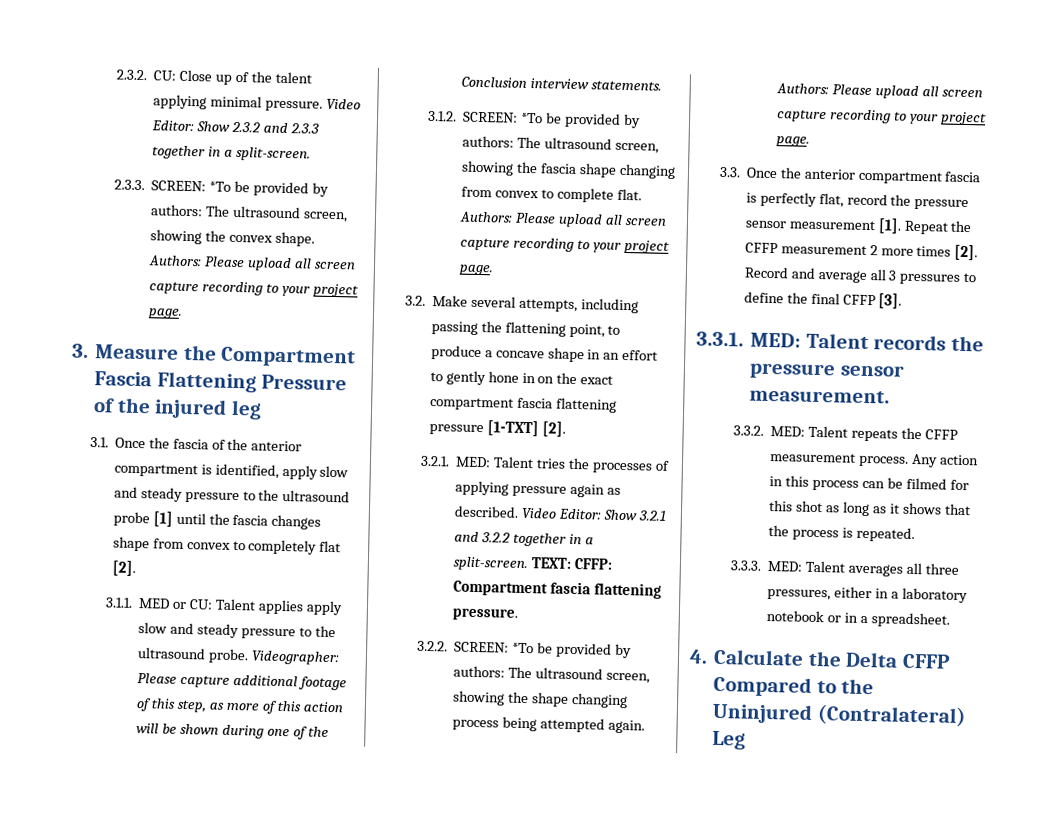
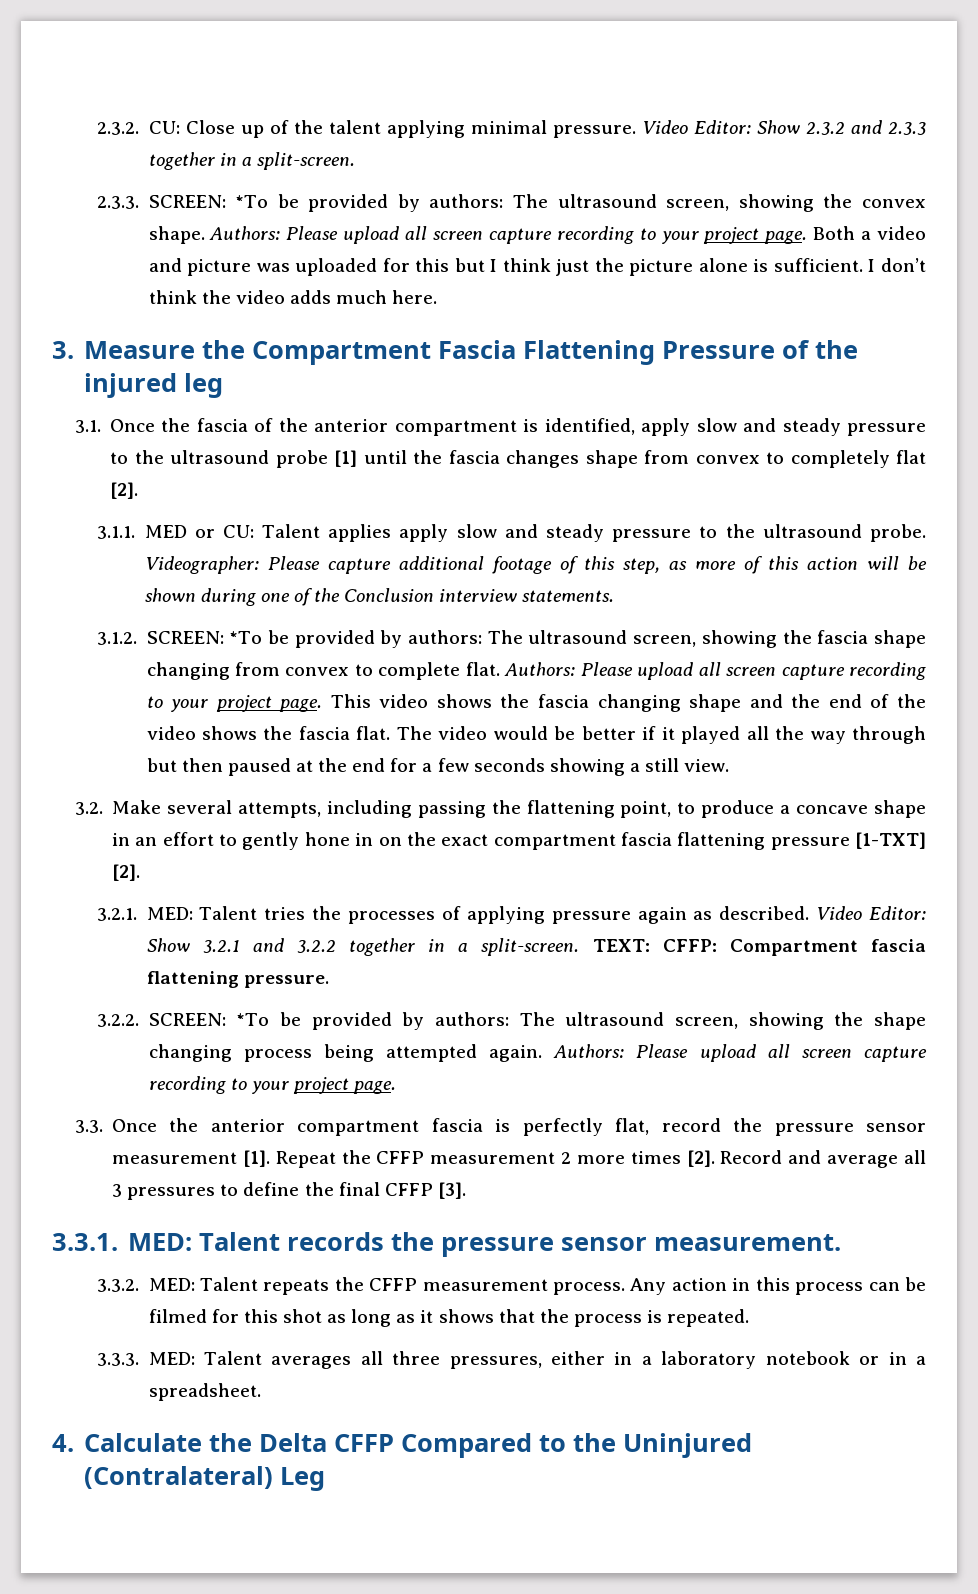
+ Both a video and picture was uploaded for this but I think just the picture alone is sufficient. I don’t think the video adds much here.
+ This video shows the fascia changing shape and the end of the video shows the fascia flat. The video would be better if it played all the way through but then paused at the end for a few seconds showing a still view.

